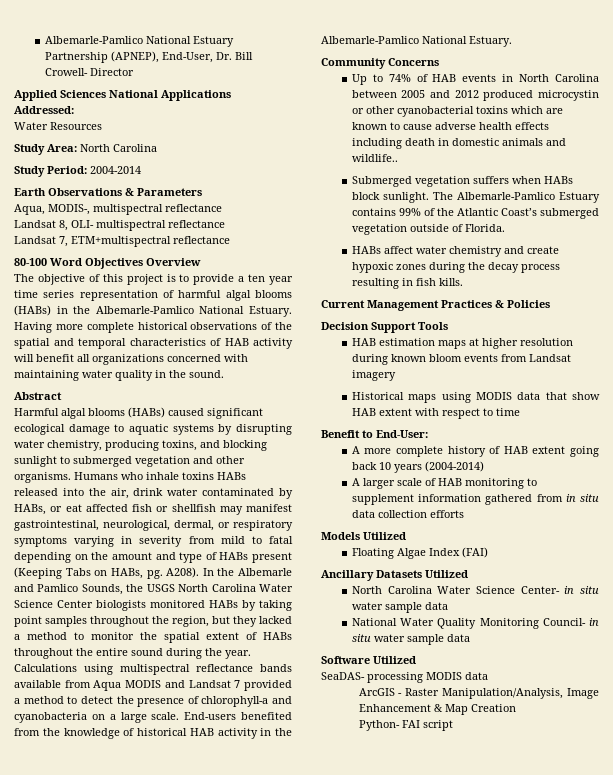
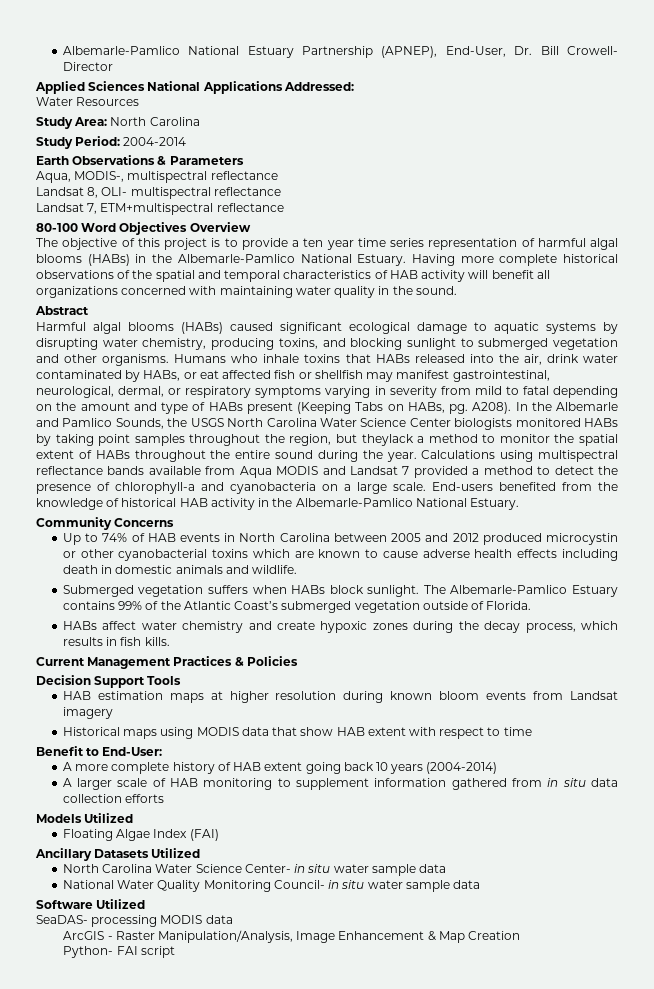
- Humans who inhale toxins HABs released into the air, drink water contaminated by HABs, or eat affected fish or shellfish may manifest gastrointestinal, neurological, dermal, or respiratory symptoms varying in severity from mild to fatal depending on the amount and type of HABs present (Keeping Tabs on HABs, pg.
+ Humans who inhale toxins that HABs released into the air, drink water contaminated by HABs, or eat affected fish or shellfish may manifest gastrointestinal, neurological, dermal, or respiratory symptoms varying in severity from mild to fatal depending on the amount and type of HABs present (Keeping Tabs on HABs, pg.
- In the Albemarle and Pamlico Sounds, the USGS North Carolina Water Science Center biologists monitored HABs by taking point samples throughout the region, but they lacked a method to monitor the spatial extent of HABs throughout the entire sound during the year.
+ In the Albemarle and Pamlico Sounds, the USGS North Carolina Water Science Center biologists monitored HABs by taking point samples throughout the region, but theylack a method to monitor the spatial extent of HABs throughout the entire sound during the year.
- Up to 74% of HAB events in North Carolina between 2005 and 2012 produced microcystin or other cyanobacterial toxins which are known to cause adverse health effects including death in domestic animals and wildlife..
+ Up to 74% of HAB events in North Carolina between 2005 and 2012 produced microcystin or other cyanobacterial toxins which are known to cause adverse health effects including death in domestic animals and wildlife.
- HABs affect water chemistry and create hypoxic zones during the decay process resulting in fish kills.
+ HABs affect water chemistry and create hypoxic zones during the decay process, which results in fish kills.

